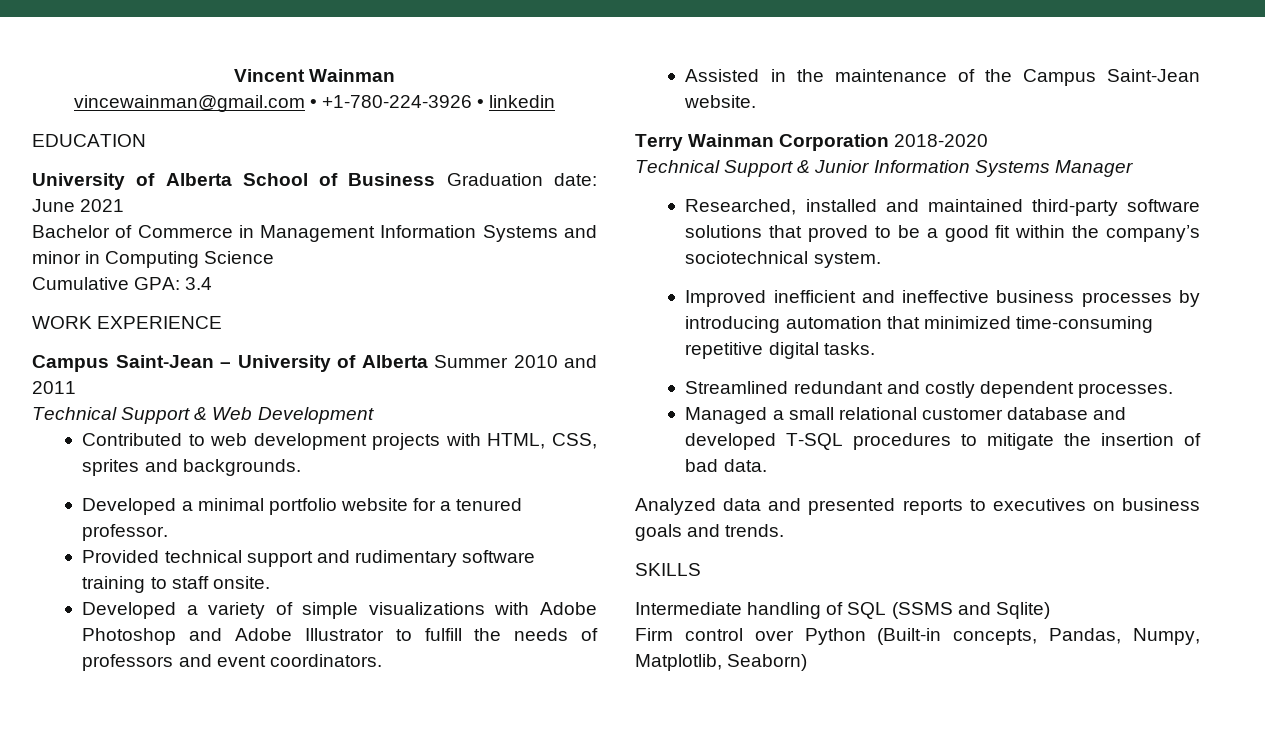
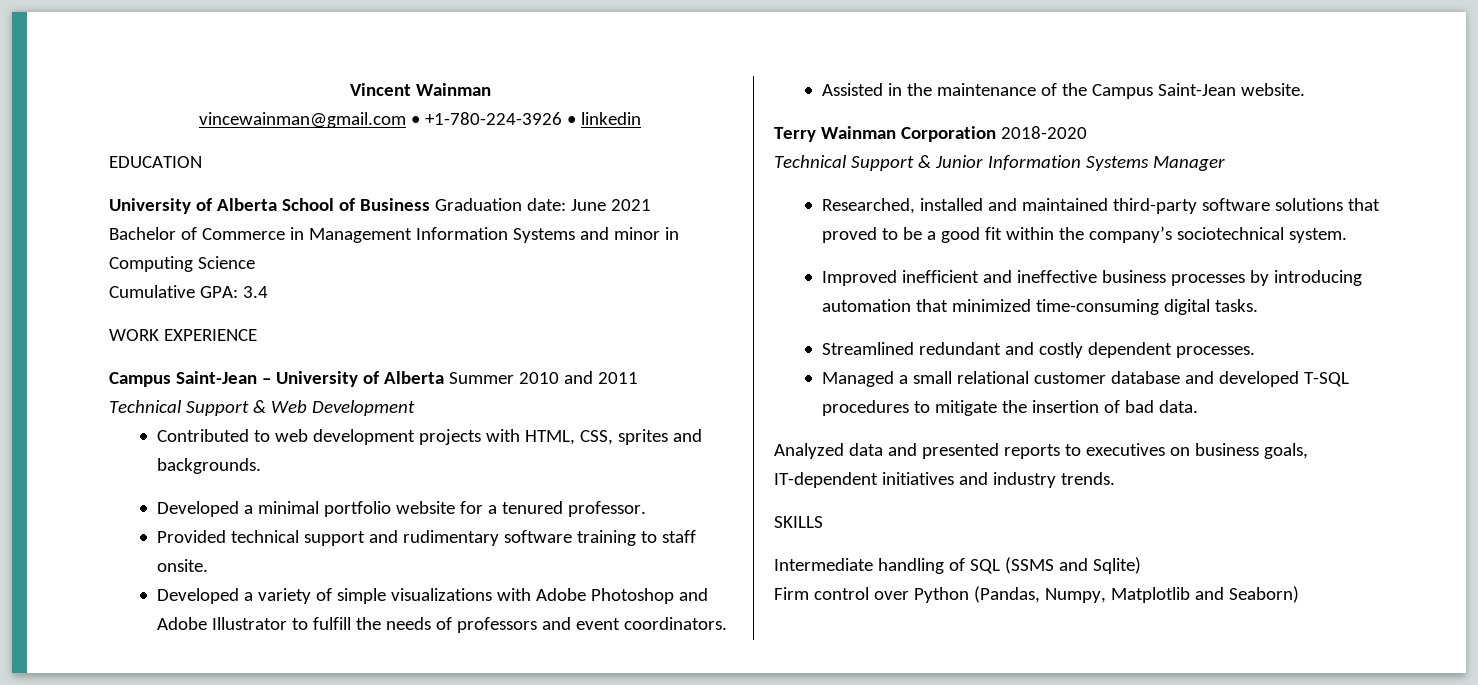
- Improved inefficient and ineffective business processes by introducing automation that minimized time-consuming repetitive digital tasks.
+ Improved inefficient and ineffective business processes by introducing automation that minimized time-consuming digital tasks.
- Analyzed data and presented reports to executives on business goals and trends.
+ Analyzed data and presented reports to executives on business goals, IT-dependent initiatives and industry trends.
- Firm control over Python (Built-in concepts, Pandas, Numpy, Matplotlib, Seaborn)
+ Firm control over Python (Pandas, Numpy, Matplotlib and Seaborn)

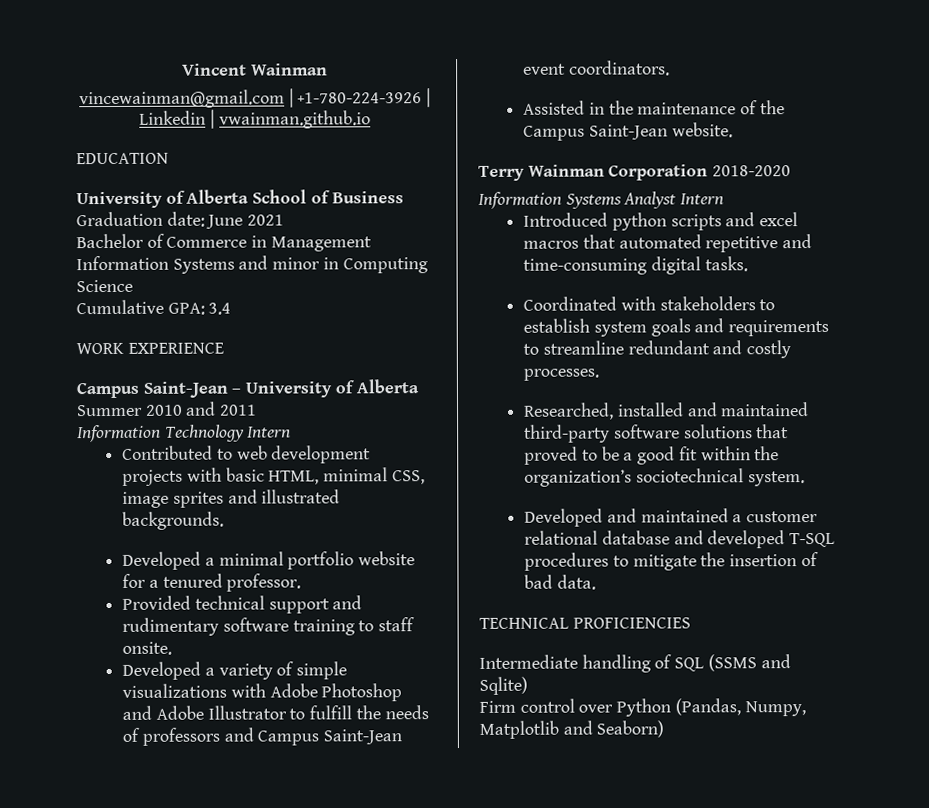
- vincewainman@gmail.com • +1-780-224-3926 • linkedin
+ vincewainman@gmail.com | +1-780-224-3926 | Linkedin | vwainman.github.io
- Technical Support & Web Development
+ Information Technology Intern
- Contributed to web development projects with HTML, CSS, sprites and backgrounds.
+ Contributed to web development projects with basic HTML, minimal CSS, image sprites and illustrated backgrounds.
- Developed a variety of simple visualizations with Adobe Photoshop and Adobe Illustrator to fulfill the needs of professors and event coordinators.
+ Developed a variety of simple visualizations with Adobe Photoshop and Adobe Illustrator to fulfill the needs of professors and Campus Saint-Jean event coordinators.
- Technical Support & Junior Information Systems Manager
+ Information Systems Analyst Intern
+ Introduced python scripts and excel macros that automated repetitive and time-consuming digital tasks.
+ Coordinated with stakeholders to establish system goals and requirements to streamline redundant and costly processes.
- Researched, installed and maintained third-party software solutions that proved to be a good fit within the company’s sociotechnical system.
+ Researched, installed and maintained third-party software solutions that proved to be a good fit within the organization’s sociotechnical system.
- Improved inefficient and ineffective business processes by introducing automation that minimized time-consuming digital tasks.
- Streamlined redundant and costly dependent processes.
- Managed a small relational customer database and developed T-SQL procedures to mitigate the insertion of bad data.
+ Developed and maintained a customer relational database and developed T-SQL procedures to mitigate the insertion of bad data.
- Analyzed data and presented reports to executives on business goals, IT-dependent initiatives and industry trends.
- SKILLS
+ TECHNICAL PROFICIENCIES

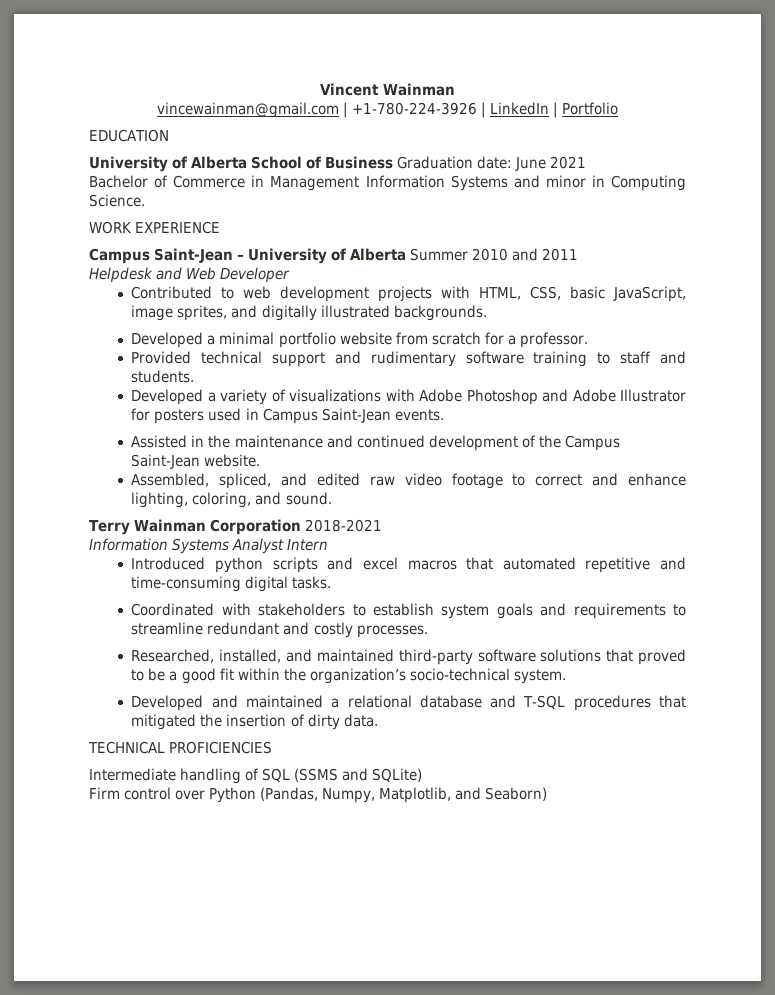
- vincewainman@gmail.com | +1-780-224-3926 | Linkedin | vwainman.github.io
+ vincewainman@gmail.com | +1-780-224-3926 | LinkedIn | Portfolio
- Bachelor of Commerce in Management Information Systems and minor in Computing Science
- Cumulative GPA: 3.4
+ Bachelor of Commerce in Management Information Systems and minor in Computing Science.
- Information Technology Intern
+ Helpdesk and Web Developer
- Contributed to web development projects with basic HTML, minimal CSS, image sprites and illustrated backgrounds.
+ Contributed to web development projects with HTML, CSS, basic JavaScript, image sprites, and digitally illustrated backgrounds.
- Developed a minimal portfolio website for a tenured professor.
+ Developed a minimal portfolio website from scratch for a professor.
- Provided technical support and rudimentary software training to staff onsite.
+ Provided technical support and rudimentary software training to staff and students.
- Developed a variety of simple visualizations with Adobe Photoshop and Adobe Illustrator to fulfill the needs of professors and Campus Saint-Jean event coordinators.
+ Developed a variety of visualizations with Adobe Photoshop and Adobe Illustrator for posters used in Campus Saint-Jean events.
- Assisted in the maintenance of the Campus Saint-Jean website.
+ Assisted in the maintenance and continued development of the Campus Saint-Jean website.
+ Assembled, spliced, and edited raw video footage to correct and enhance lighting, coloring, and sound.
- Terry Wainman Corporation 2018-2020
+ Terry Wainman Corporation 2018-2021
- Researched, installed and maintained third-party software solutions that proved to be a good fit within the organization’s sociotechnical system.
+ Researched, installed, and maintained third-party software solutions that proved to be a good fit within the organization’s socio-technical system.
- Developed and maintained a customer relational database and developed T-SQL procedures to mitigate the insertion of bad data.
+ Developed and maintained a relational database and T-SQL procedures that mitigated the insertion of dirty data.
- Intermediate handling of SQL (SSMS and Sqlite)
+ Intermediate handling of SQL (SSMS and SQLite)
- Firm control over Python (Pandas, Numpy, Matplotlib and Seaborn)
+ Firm control over Python (Pandas, Numpy, Matplotlib, and Seaborn)

